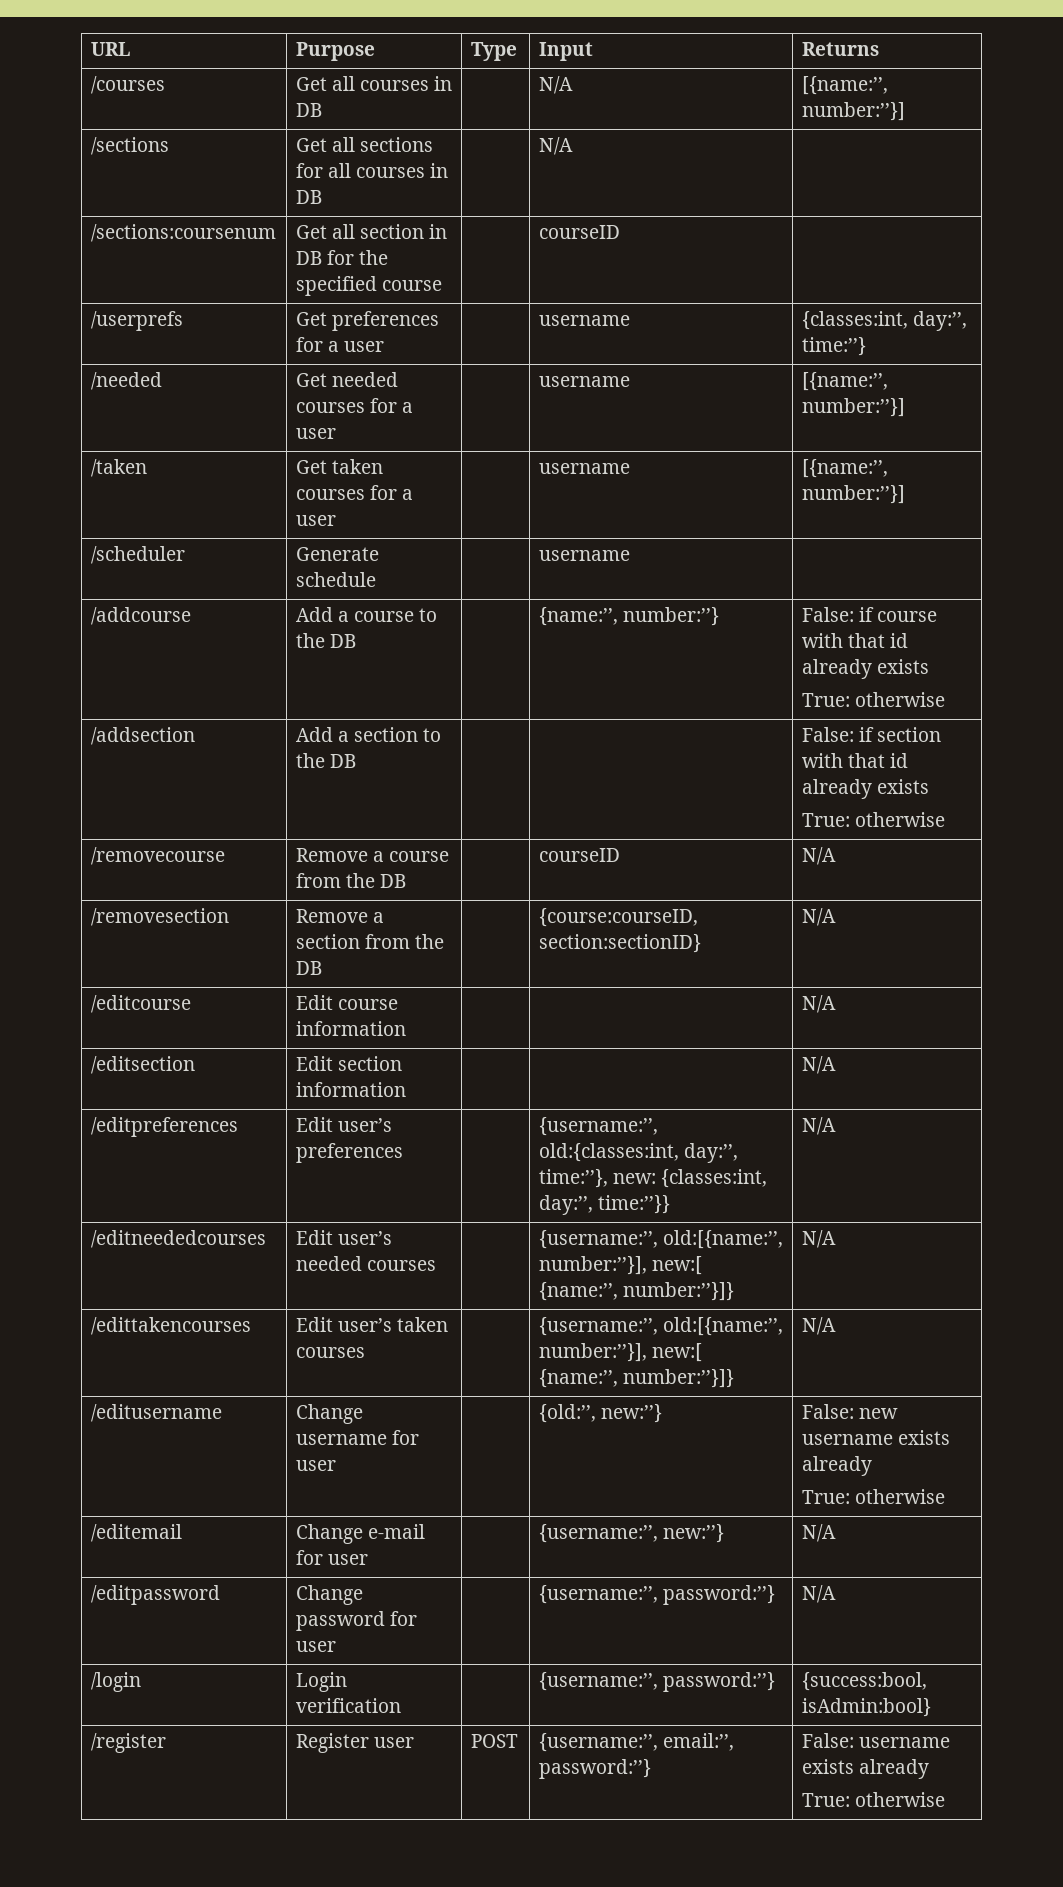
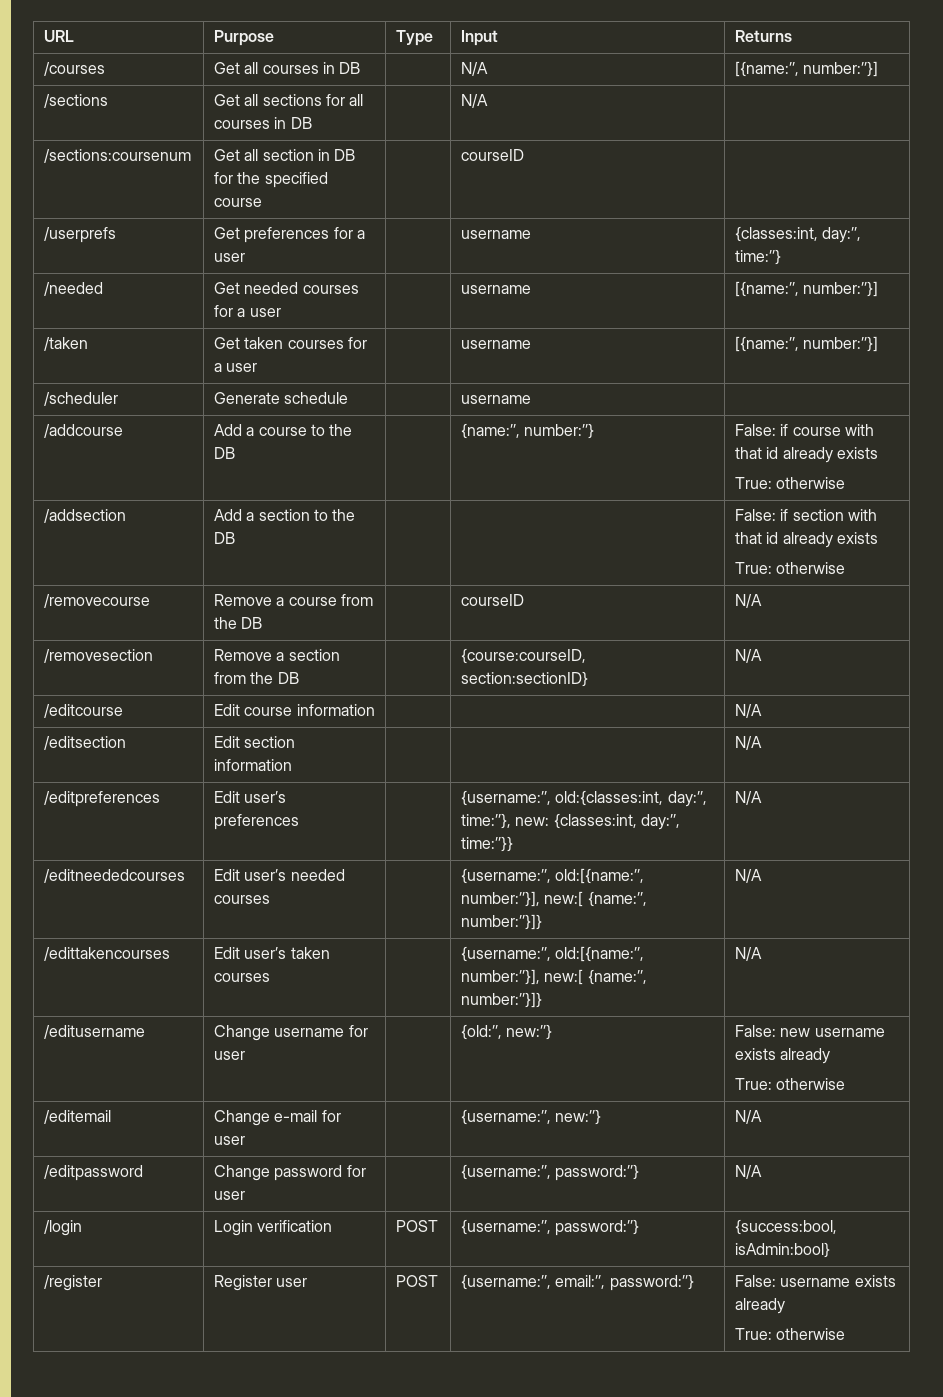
- /login | Login verification | | {username:’’, password:’’} | {success:bool, isAdmin:bool}
+ /login | Login verification | POST | {username:’’, password:’’} | {success:bool, isAdmin:bool}

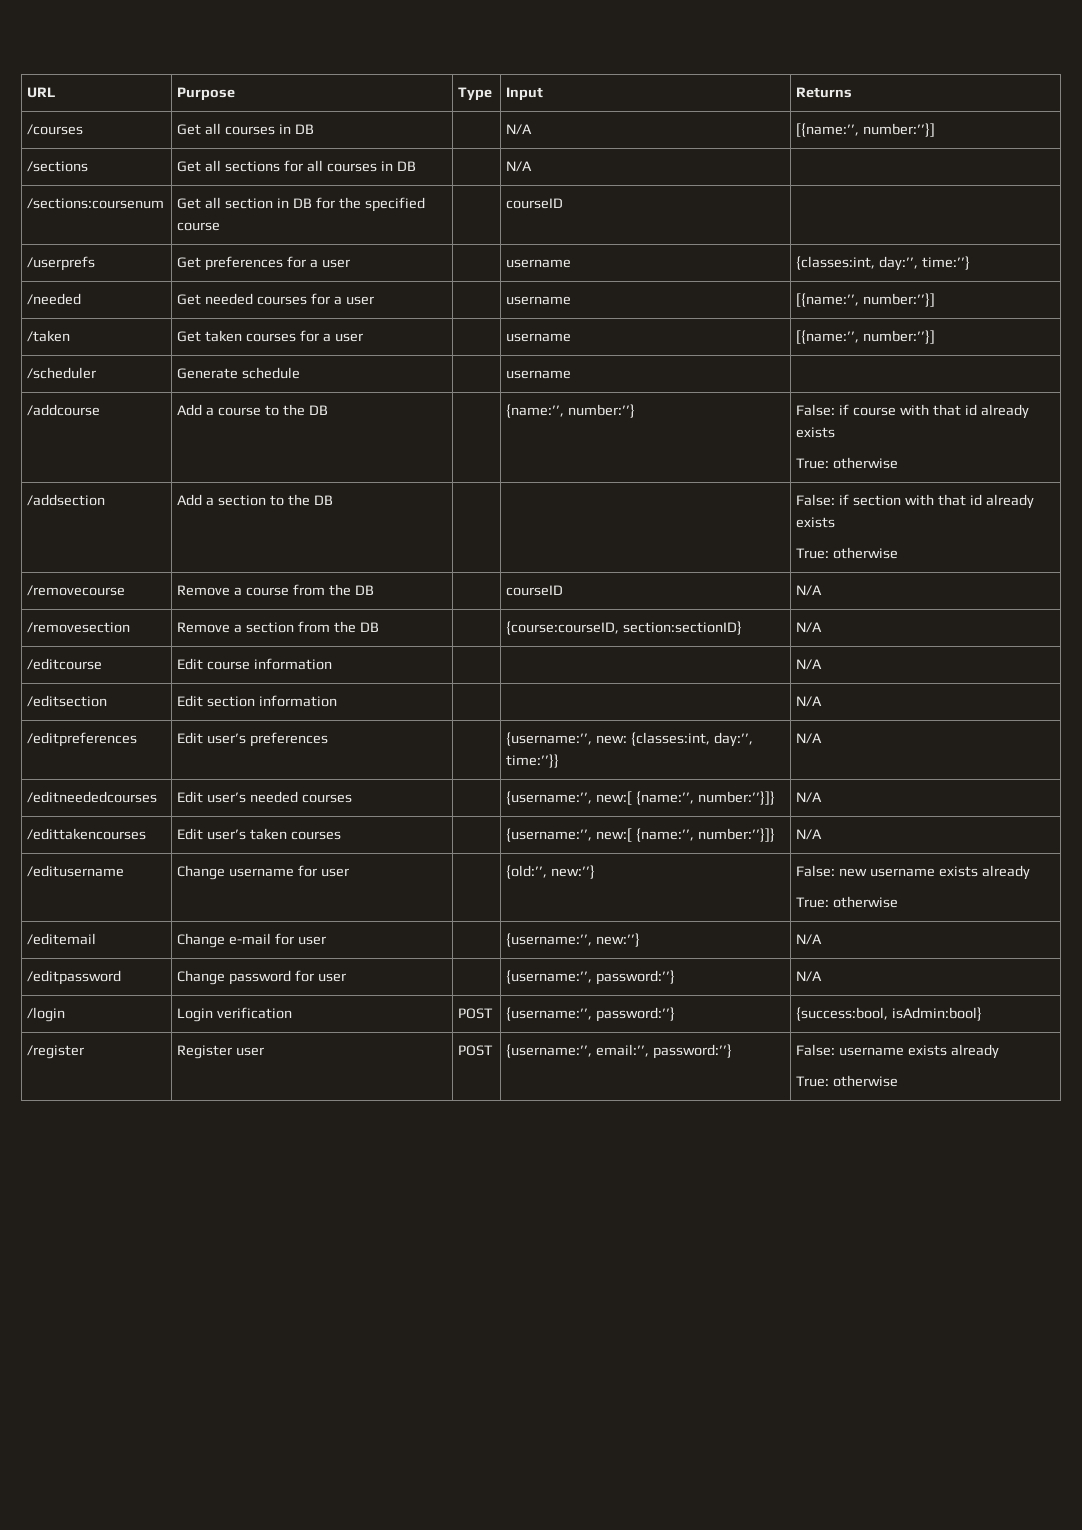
- /editpreferences | Edit user’s preferences | | {username:’’, old:{classes:int, day:’’, time:’’}, new: {classes:int, day:’’, time:’’}} | N/A
+ /editpreferences | Edit user’s preferences | | {username:’’, new: {classes:int, day:’’, time:’’}} | N/A
- /editneededcourses | Edit user’s needed courses | | {username:’’, old:[{name:’’, number:’’}], new:[ {name:’’, number:’’}]} | N/A
+ /editneededcourses | Edit user’s needed courses | | {username:’’, new:[ {name:’’, number:’’}]} | N/A
- /edittakencourses | Edit user’s taken courses | | {username:’’, old:[{name:’’, number:’’}], new:[ {name:’’, number:’’}]} | N/A
+ /edittakencourses | Edit user’s taken courses | | {username:’’, new:[ {name:’’, number:’’}]} | N/A

